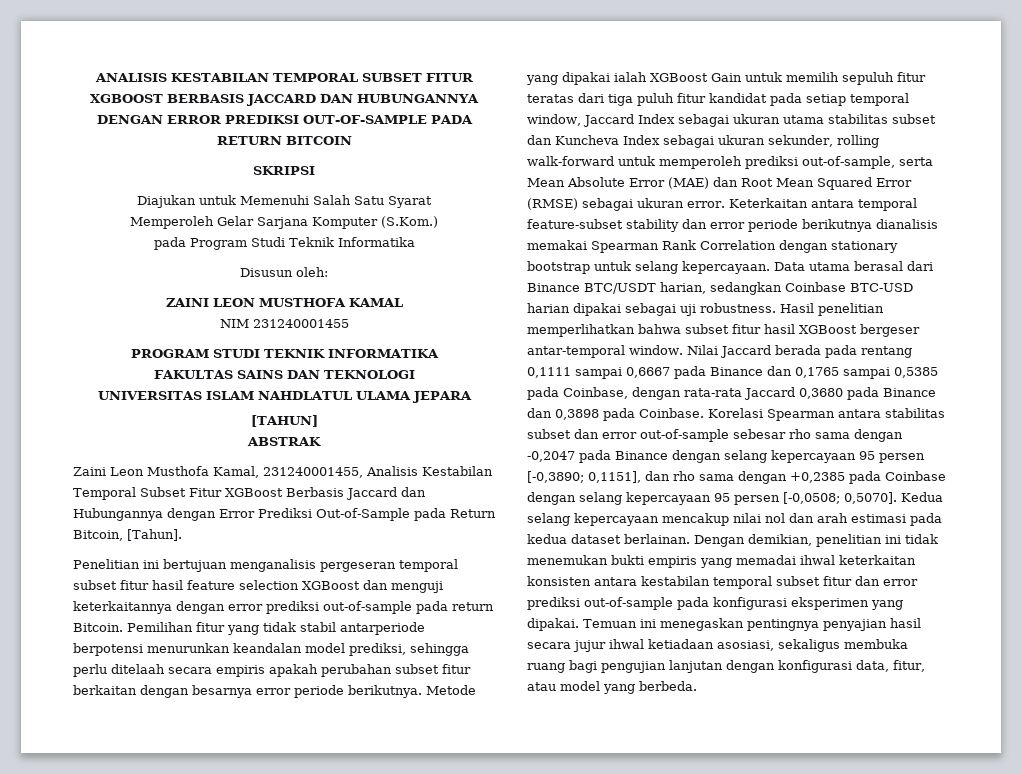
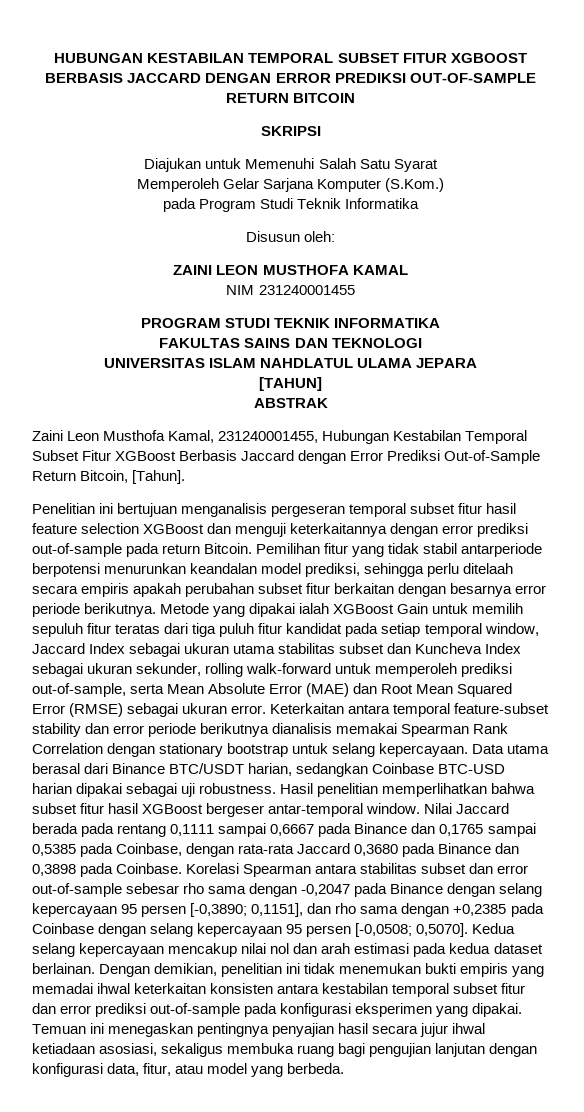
- ANALISIS KESTABILAN TEMPORAL SUBSET FITUR XGBOOST BERBASIS JACCARD DAN HUBUNGANNYA DENGAN ERROR PREDIKSI OUT-OF-SAMPLE PADA RETURN BITCOIN
+ HUBUNGAN KESTABILAN TEMPORAL SUBSET FITUR XGBOOST BERBASIS JACCARD DENGAN ERROR PREDIKSI OUT-OF-SAMPLE RETURN BITCOIN
- Zaini Leon Musthofa Kamal, 231240001455, Analisis Kestabilan Temporal Subset Fitur XGBoost Berbasis Jaccard dan Hubungannya dengan Error Prediksi Out-of-Sample pada Return Bitcoin, [Tahun].
+ Zaini Leon Musthofa Kamal, 231240001455, Hubungan Kestabilan Temporal Subset Fitur XGBoost Berbasis Jaccard dengan Error Prediksi Out-of-Sample Return Bitcoin, [Tahun].

